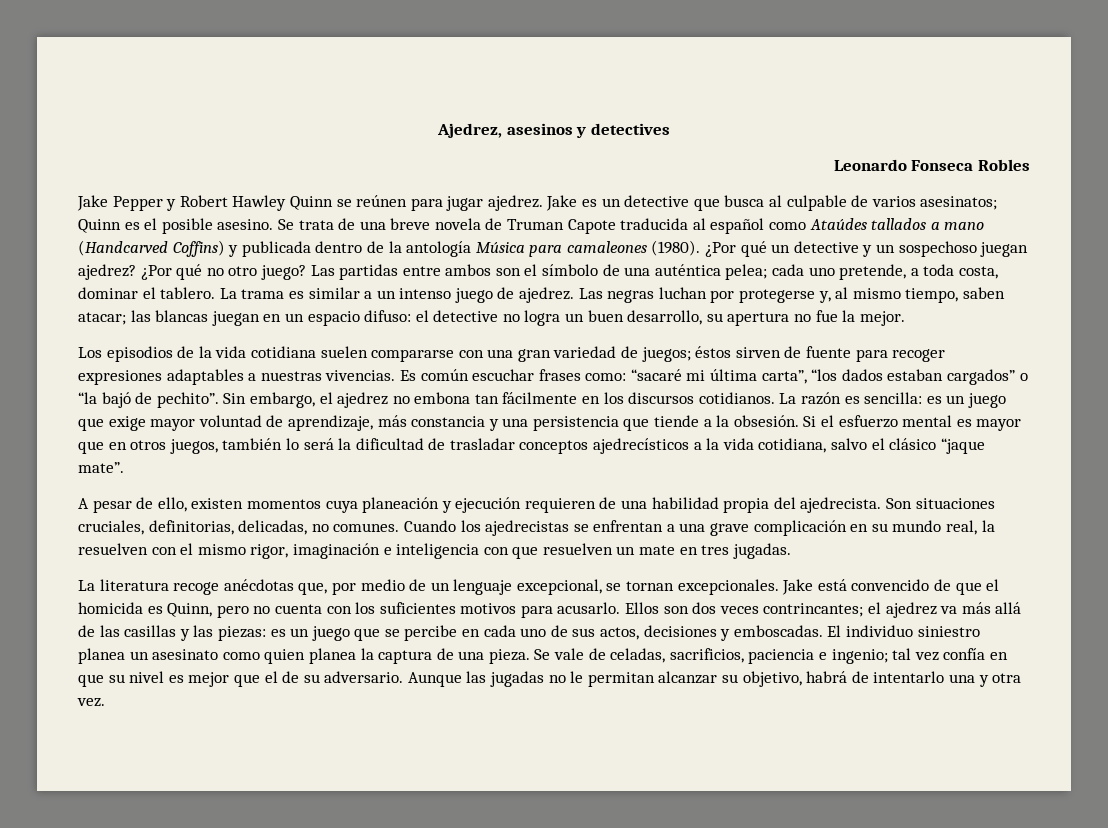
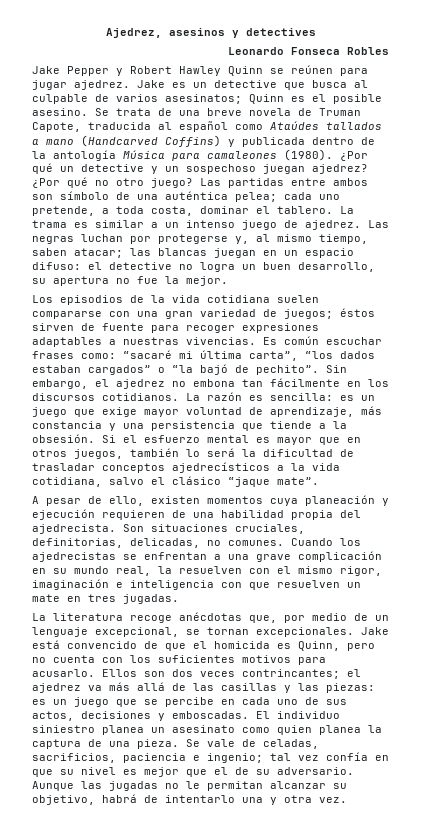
- Se trata de una breve novela de Truman Capote traducida al español como Ataúdes tallados a mano (Handcarved Coffins) y publicada dentro de la antología Música para camaleones (1980).
+ Se trata de una breve novela de Truman Capote, traducida al español como Ataúdes tallados a mano (Handcarved Coffins) y publicada dentro de la antología Música para camaleones (1980).
- Las partidas entre ambos son el símbolo de una auténtica pelea; cada uno pretende, a toda costa, dominar el tablero.
+ Las partidas entre ambos son símbolo de una auténtica pelea; cada uno pretende, a toda costa, dominar el tablero.

